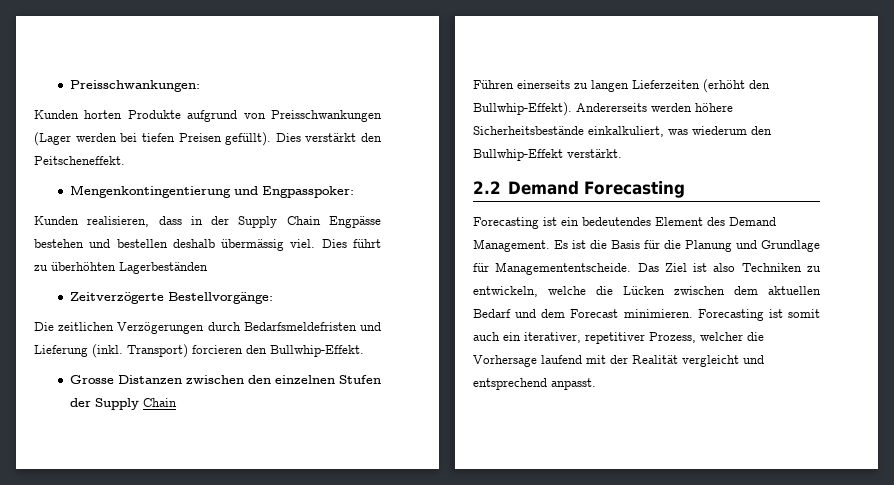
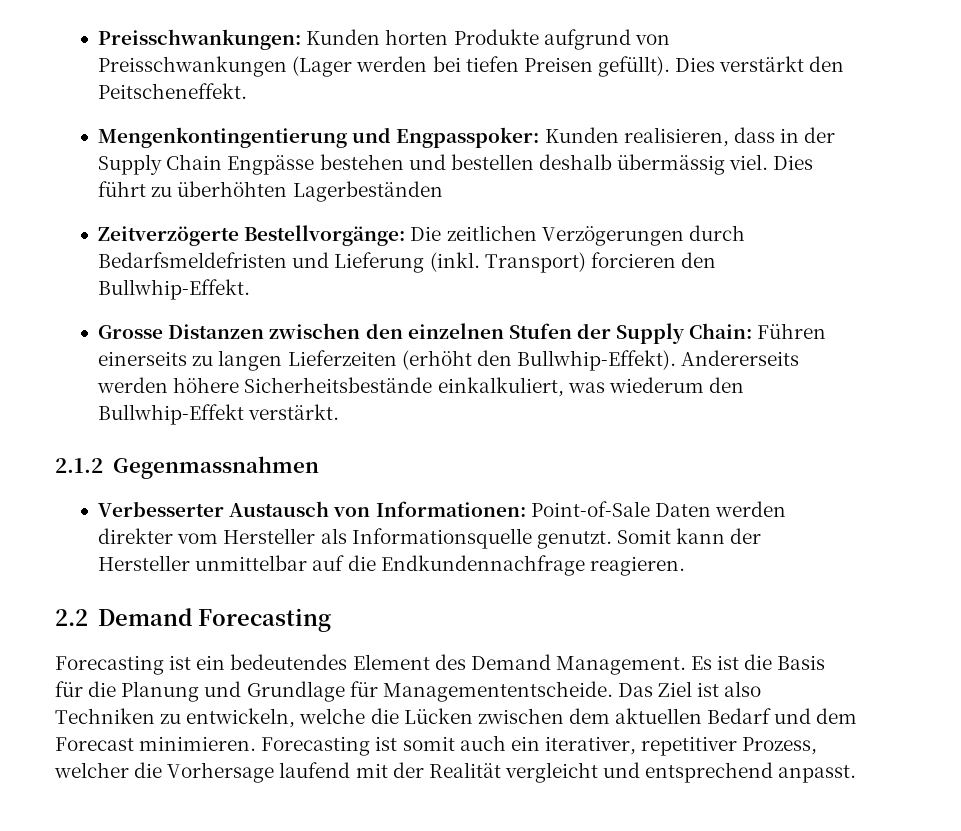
- Preisschwankungen:
- Kunden horten Produkte aufgrund von Preisschwankungen (Lager werden bei tiefen Preisen gefüllt).
+ Preisschwankungen: Kunden horten Produkte aufgrund von Preisschwankungen (Lager werden bei tiefen Preisen gefüllt).
- Mengenkontingentierung und Engpasspoker:
- Kunden realisieren, dass in der Supply Chain Engpässe bestehen und bestellen deshalb übermässig viel.
+ Mengenkontingentierung und Engpasspoker: Kunden realisieren, dass in der Supply Chain Engpässe bestehen und bestellen deshalb übermässig viel.
- Zeitverzögerte Bestellvorgänge:
- Die zeitlichen Verzögerungen durch Bedarfsmeldefristen und Lieferung (inkl.
+ Zeitverzögerte Bestellvorgänge: Die zeitlichen Verzögerungen durch Bedarfsmeldefristen und Lieferung (inkl.
- Grosse Distanzen zwischen den einzelnen Stufen der Supply Chain
- Führen einerseits zu langen Lieferzeiten (erhöht den Bullwhip-Effekt).
+ Grosse Distanzen zwischen den einzelnen Stufen der Supply Chain: Führen einerseits zu langen Lieferzeiten (erhöht den Bullwhip-Effekt).
+ 2.1.2 Gegenmassnahmen
+ Verbesserter Austausch von Informationen: Point-of-Sale Daten werden direkter vom Hersteller als Informationsquelle genutzt. Somit kann der Hersteller unmittelbar auf die Endkundennachfrage reagieren.

